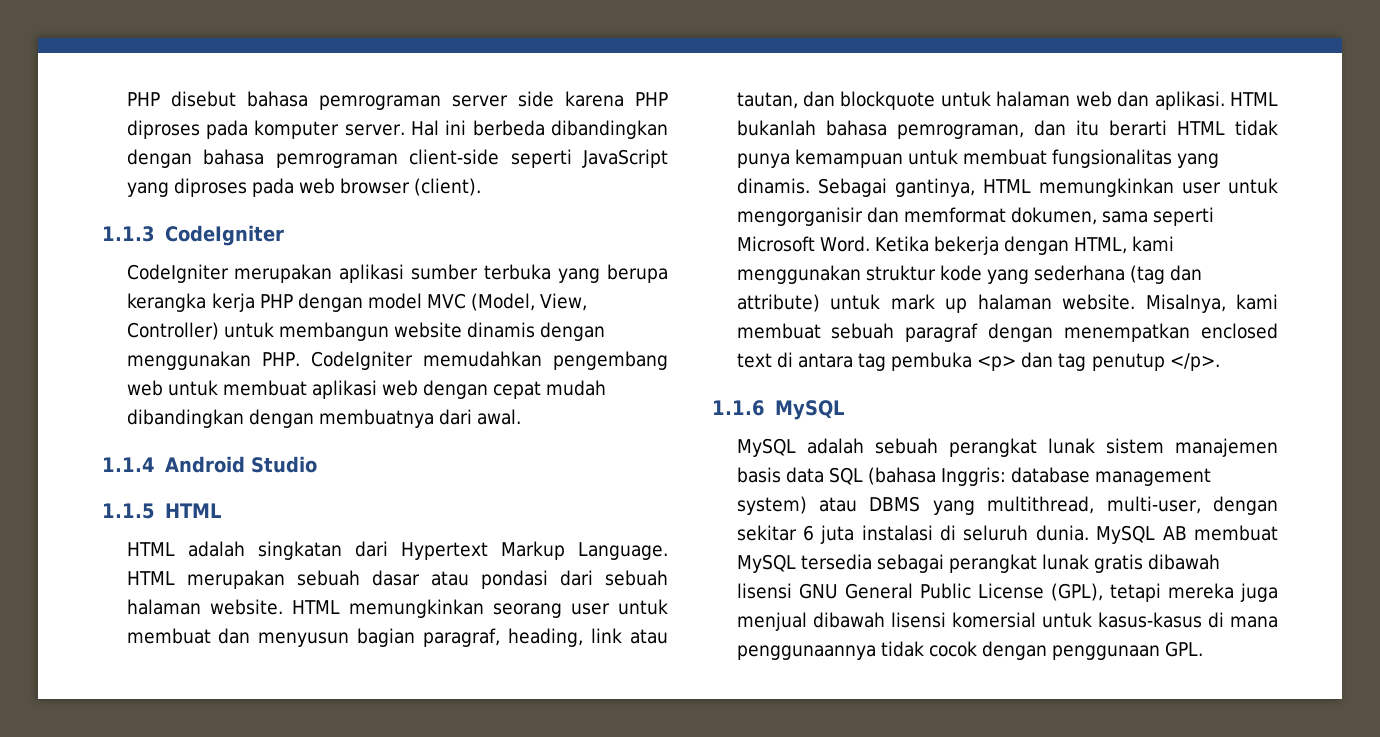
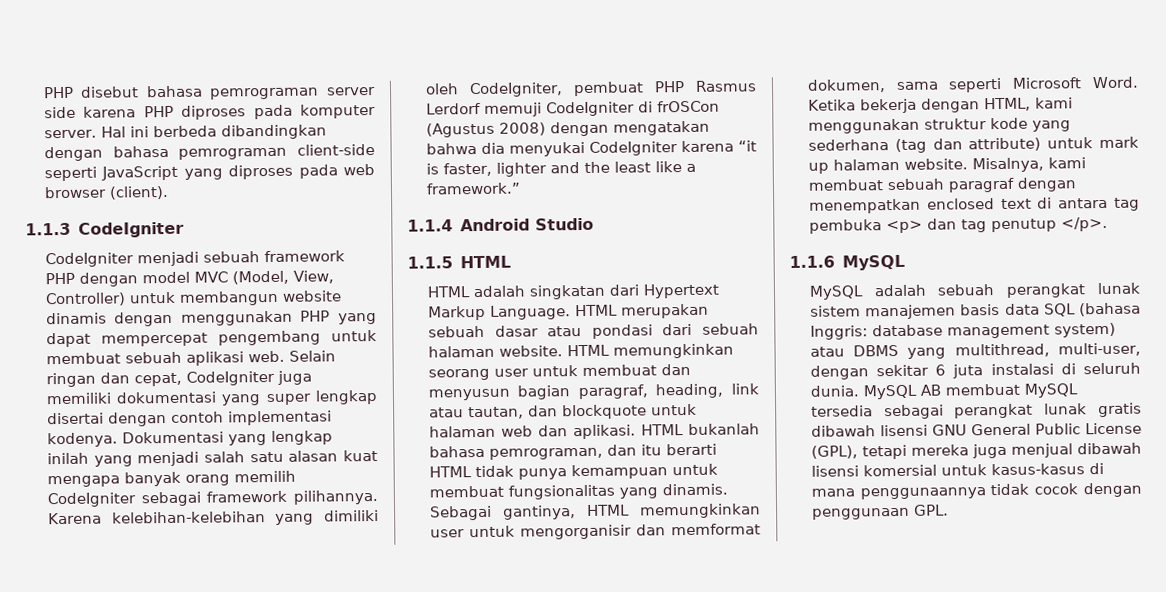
- CodeIgniter merupakan aplikasi sumber terbuka yang berupa kerangka kerja PHP dengan model MVC (Model, View, Controller) untuk membangun website dinamis dengan menggunakan PHP. CodeIgniter memudahkan pengembang web untuk membuat aplikasi web dengan cepat mudah dibandingkan dengan membuatnya dari awal.
+ CodeIgniter menjadi sebuah framework PHP dengan model MVC (Model, View, Controller) untuk membangun website dinamis dengan menggunakan PHP yang dapat mempercepat pengembang untuk membuat sebuah aplikasi web. Selain ringan dan cepat, CodeIgniter juga memiliki dokumentasi yang super lengkap disertai dengan contoh implementasi kodenya. Dokumentasi yang lengkap inilah yang menjadi salah satu alasan kuat mengapa banyak orang memilih CodeIgniter sebagai framework pilihannya. Karena kelebihan-kelebihan yang dimiliki oleh CodeIgniter, pembuat PHP Rasmus Lerdorf memuji CodeIgniter di frOSCon (Agustus 2008) dengan mengatakan bahwa dia menyukai CodeIgniter karena “it is faster, lighter and the least like a framework.”

